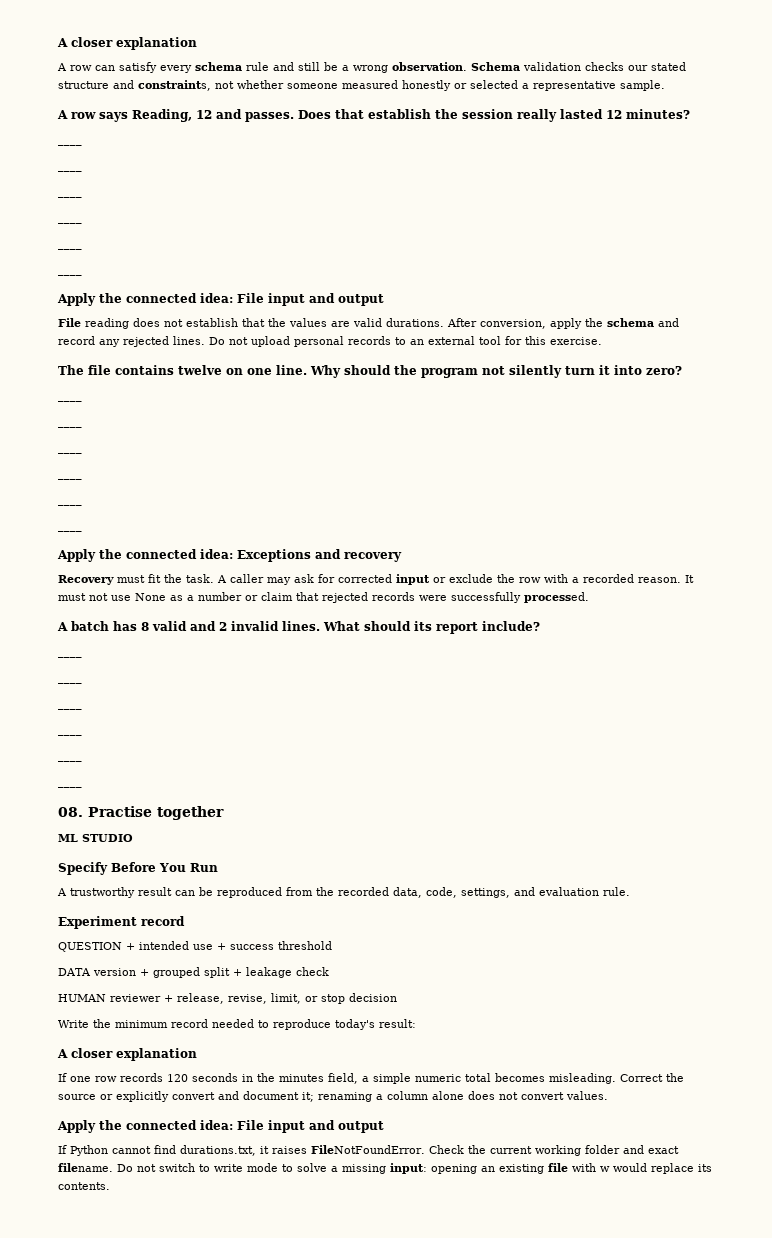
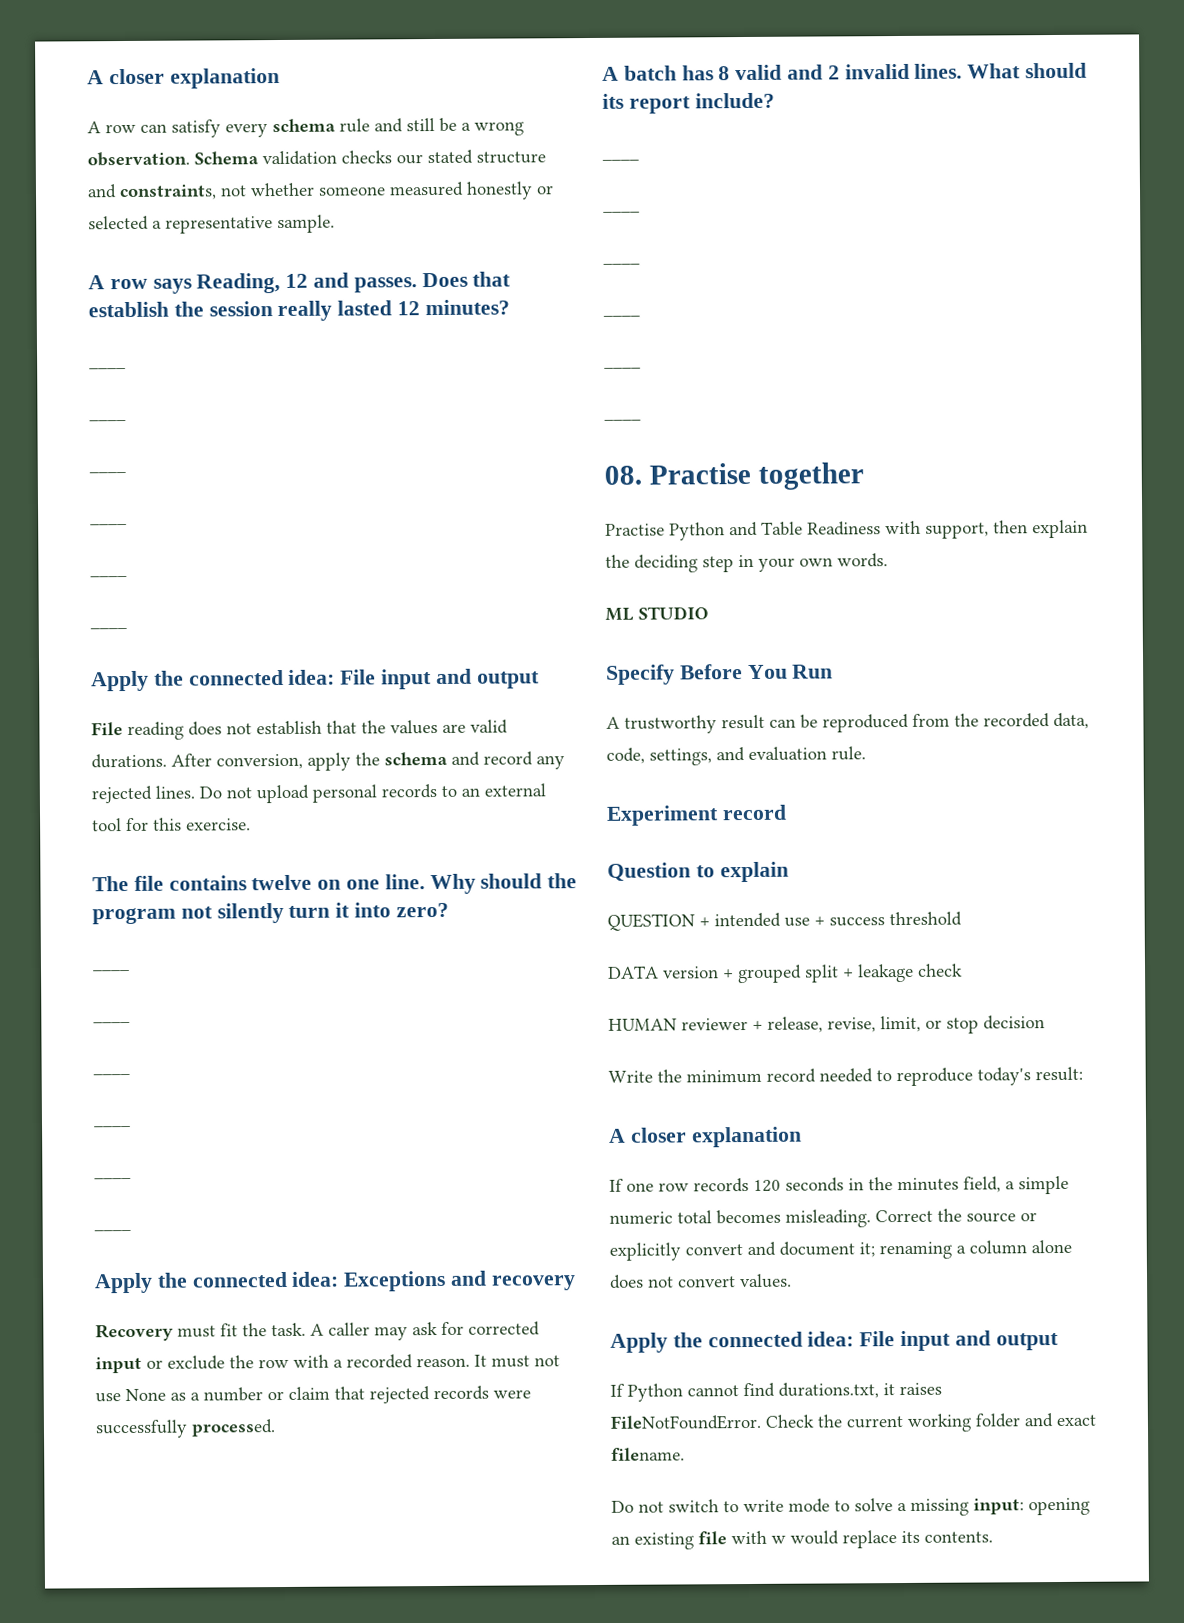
+ Practise Python and Table Readiness with support, then explain the deciding step in your own words.
+ Question to explain
- Check the current working folder and exact filename. Do not switch to write mode to solve a missing input: opening an existing file with w would replace its contents.
+ Check the current working folder and exact filename.
+ Do not switch to write mode to solve a missing input: opening an existing file with w would replace its contents.

